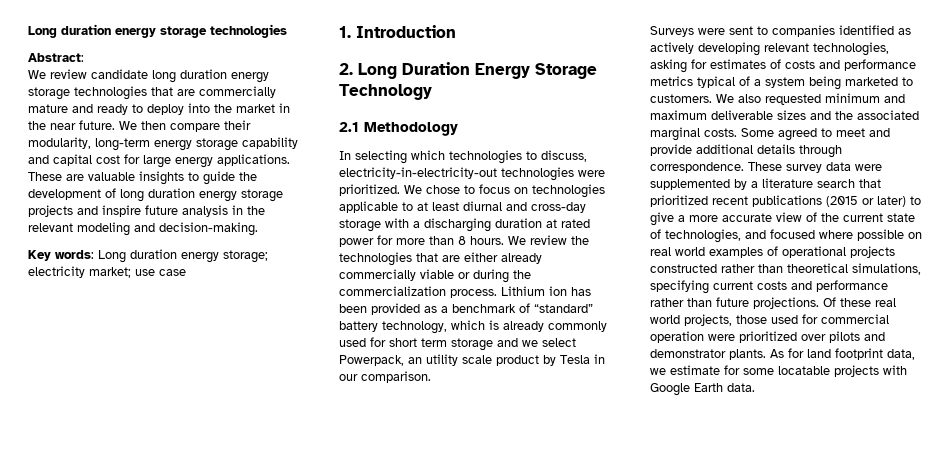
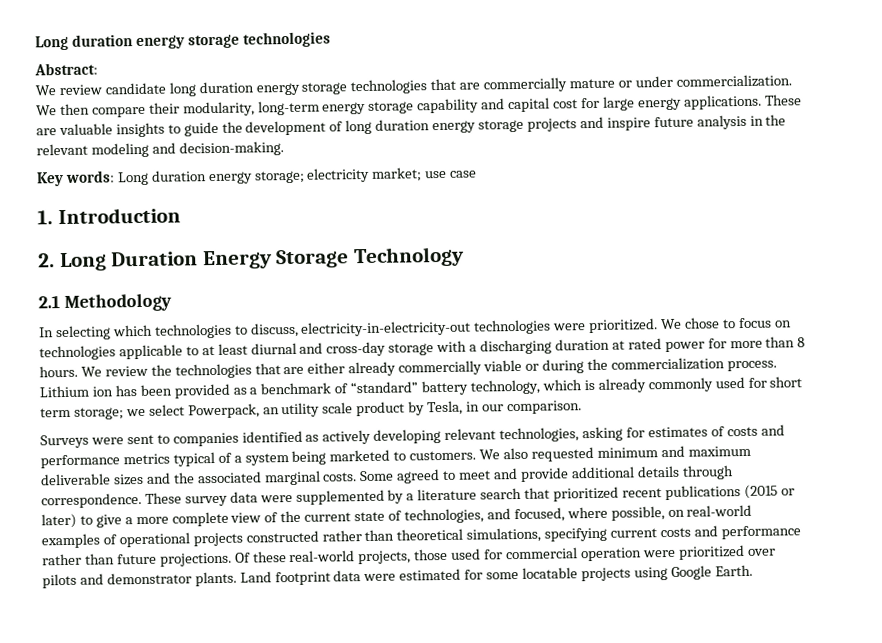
- We review candidate long duration energy storage technologies that are commercially mature and ready to deploy into the market in the near future.
+ We review candidate long duration energy storage technologies that are commercially mature or under commercialization.
- Lithium ion has been provided as a benchmark of “standard” battery technology, which is already commonly used for short term storage and we select Powerpack, an utility scale product by Tesla in our comparison.
+ Lithium ion has been provided as a benchmark of “standard” battery technology, which is already commonly used for short term storage; we select Powerpack, an utility scale product by Tesla, in our comparison.
- These survey data were supplemented by a literature search that prioritized recent publications (2015 or later) to give a more accurate view of the current state of technologies, and focused where possible on real world examples of operational projects constructed rather than theoretical simulations, specifying current costs and performance rather than future projections.
+ These survey data were supplemented by a literature search that prioritized recent publications (2015 or later) to give a more complete view of the current state of technologies, and focused, where possible, on real-world examples of operational projects constructed rather than theoretical simulations, specifying current costs and performance rather than future projections.
- Of these real world projects, those used for commercial operation were prioritized over pilots and demonstrator plants.
+ Of these real-world projects, those used for commercial operation were prioritized over pilots and demonstrator plants.
- As for land footprint data, we estimate for some locatable projects with Google Earth data.
+ Land footprint data were estimated for some locatable projects using Google Earth.

